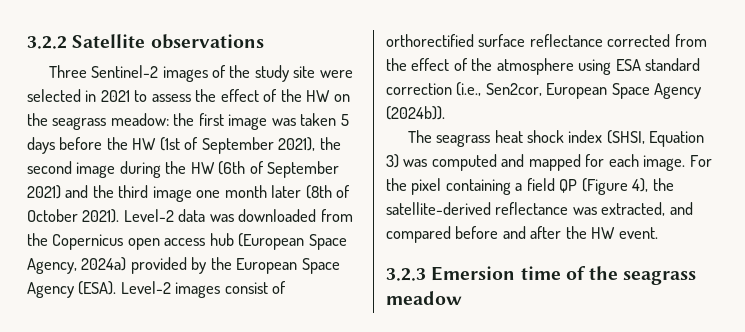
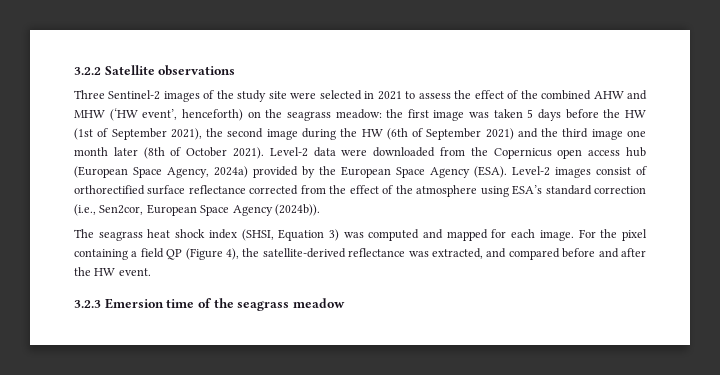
- Three Sentinel-2 images of the study site were selected in 2021 to assess the effect of the HW on the seagrass meadow: the first image was taken 5 days before the HW (1st of September 2021), the second image during the HW (6th of September 2021) and the third image one month later (8th of October 2021).
+ Three Sentinel-2 images of the study site were selected in 2021 to assess the effect of the combined AHW and MHW (‘HW event’, henceforth) on the seagrass meadow: the first image was taken 5 days before the HW (1st of September 2021), the second image during the HW (6th of September 2021) and the third image one month later (8th of October 2021).
- Level-2 data was downloaded from the Copernicus open access hub (European Space Agency, 2024a) provided by the European Space Agency (ESA).
+ Level-2 data were downloaded from the Copernicus open access hub (European Space Agency, 2024a) provided by the European Space Agency (ESA).
- Level-2 images consist of orthorectified surface reflectance corrected from the effect of the atmosphere using ESA standard correction (i.e., Sen2cor, European Space Agency (2024b)).
+ Level-2 images consist of orthorectified surface reflectance corrected from the effect of the atmosphere using ESA’s standard correction (i.e., Sen2cor, European Space Agency (2024b)).

